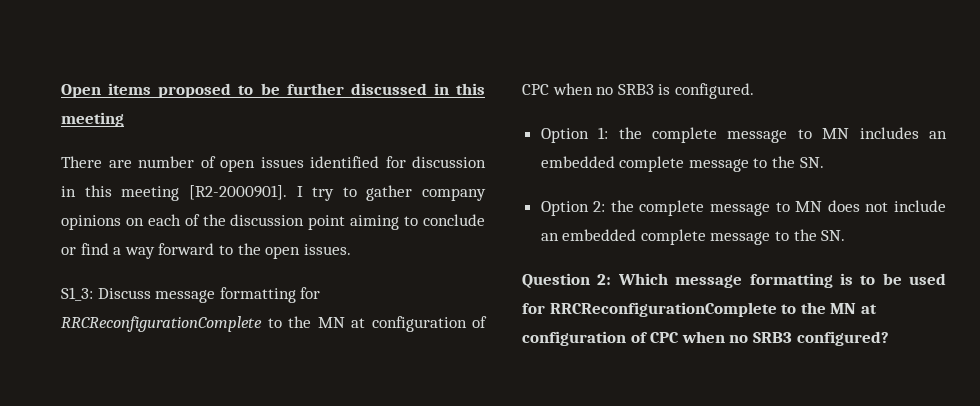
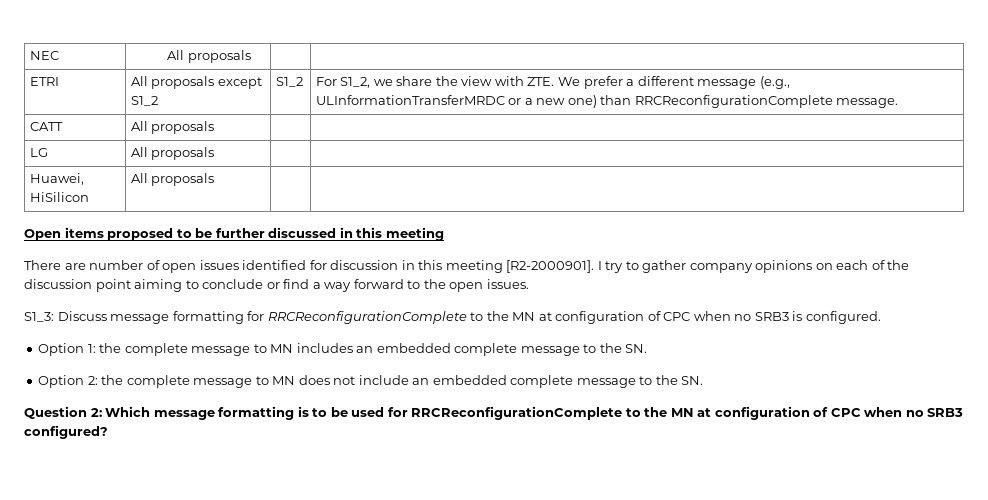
+ NEC | All proposals | |
+ ETRI | All proposals except S1_2 | S1_2 | For S1_2, we share the view with ZTE. We prefer a different message (e.g., ULInformationTransferMRDC or a new one) than RRCReconfigurationComplete message.
+ CATT | All proposals | |
+ LG | All proposals | |
+ Huawei, HiSilicon | All proposals | |

